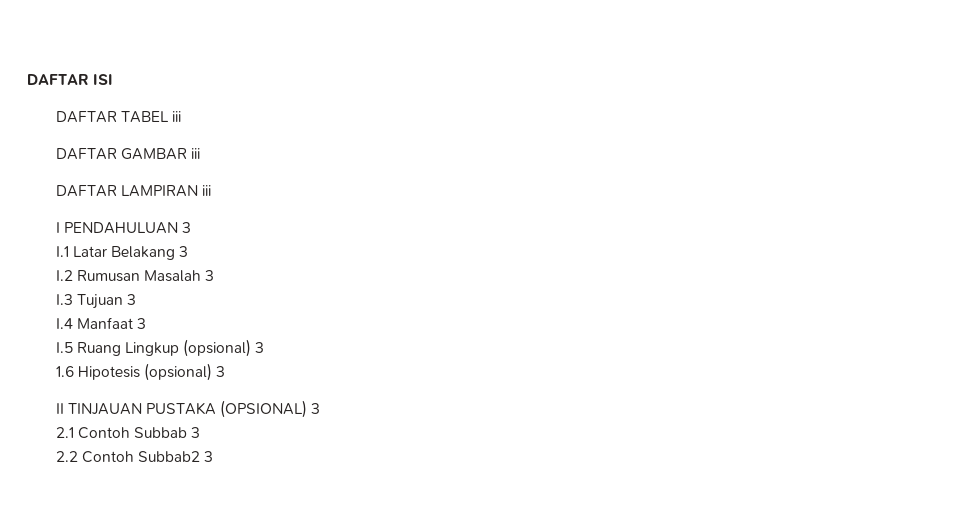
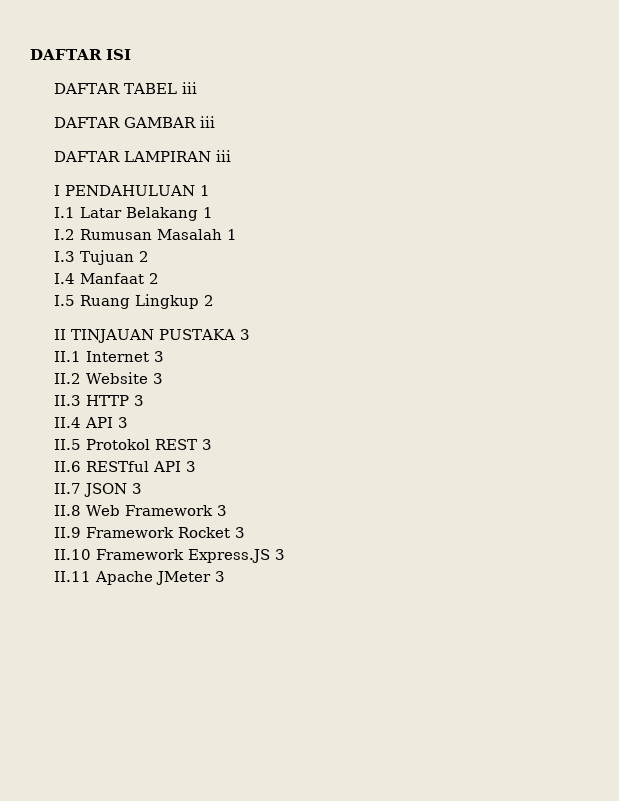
- I PENDAHULUAN 3
+ I PENDAHULUAN 1
- I.1 Latar Belakang 3
+ I.1 Latar Belakang 1
- I.2 Rumusan Masalah 3
+ I.2 Rumusan Masalah 1
- I.3 Tujuan 3
+ I.3 Tujuan 2
- I.4 Manfaat 3
+ I.4 Manfaat 2
- I.5 Ruang Lingkup (opsional) 3
- 1.6 Hipotesis (opsional) 3
+ I.5 Ruang Lingkup 2
- II TINJAUAN PUSTAKA (OPSIONAL) 3
- 2.1 Contoh Subbab 3
- 2.2 Contoh Subbab2 3
+ II TINJAUAN PUSTAKA 3
+ II.1 Internet 3
+ II.2 Website 3
+ II.3 HTTP 3
+ II.4 API 3
+ II.5 Protokol REST 3
+ II.6 RESTful API 3
+ II.7 JSON 3
+ II.8 Web Framework 3
+ II.9 Framework Rocket 3
+ II.10 Framework Express.JS 3
+ II.11 Apache JMeter 3

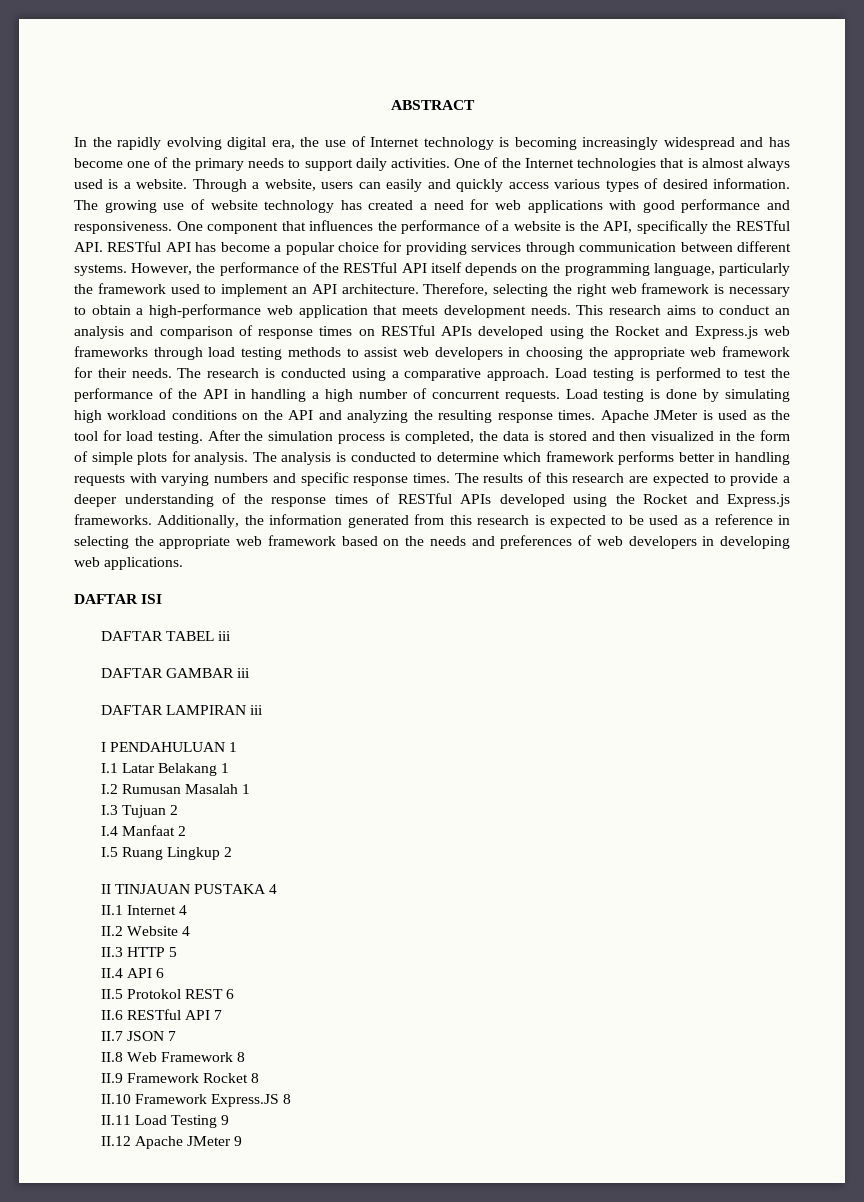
+ ABSTRACT
+ In the rapidly evolving digital era, the use of Internet technology is becoming increasingly widespread and has become one of the primary needs to support daily activities. One of the Internet technologies that is almost always used is a website. Through a website, users can easily and quickly access various types of desired information. The growing use of website technology has created a need for web applications with good performance and responsiveness. One component that influences the performance of a website is the API, specifically the RESTful API. RESTful API has become a popular choice for providing services through communication between different systems. However, the performance of the RESTful API itself depends on the programming language, particularly the framework used to implement an API architecture. Therefore, selecting the right web framework is necessary to obtain a high-performance web application that meets development needs. This research aims to conduct an analysis and comparison of response times on RESTful APIs developed using the Rocket and Express.js web frameworks through load testing methods to assist web developers in choosing the appropriate web framework for their needs. The research is conducted using a comparative approach. Load testing is performed to test the performance of the API in handling a high number of concurrent requests. Load testing is done by simulating high workload conditions on the API and analyzing the resulting response times. Apache JMeter is used as the tool for load testing. After the simulation process is completed, the data is stored and then visualized in the form of simple plots for analysis. The analysis is conducted to determine which framework performs better in handling requests with varying numbers and specific response times. The results of this research are expected to provide a deeper understanding of the response times of RESTful APIs developed using the Rocket and Express.js frameworks. Additionally, the information generated from this research is expected to be used as a reference in selecting the appropriate web framework based on the needs and preferences of web developers in developing web applications.
- II TINJAUAN PUSTAKA 3
+ II TINJAUAN PUSTAKA 4
- II.1 Internet 3
+ II.1 Internet 4
- II.2 Website 3
+ II.2 Website 4
- II.3 HTTP 3
+ II.3 HTTP 5
- II.4 API 3
+ II.4 API 6
- II.5 Protokol REST 3
+ II.5 Protokol REST 6
- II.6 RESTful API 3
+ II.6 RESTful API 7
- II.7 JSON 3
+ II.7 JSON 7
- II.8 Web Framework 3
+ II.8 Web Framework 8
- II.9 Framework Rocket 3
+ II.9 Framework Rocket 8
- II.10 Framework Express.JS 3
+ II.10 Framework Express.JS 8
- II.11 Apache JMeter 3
+ II.11 Load Testing 9
+ II.12 Apache JMeter 9

